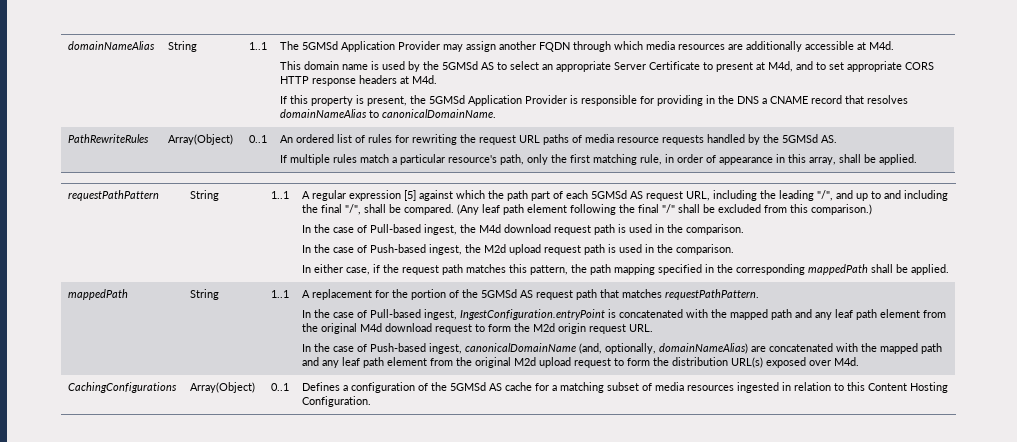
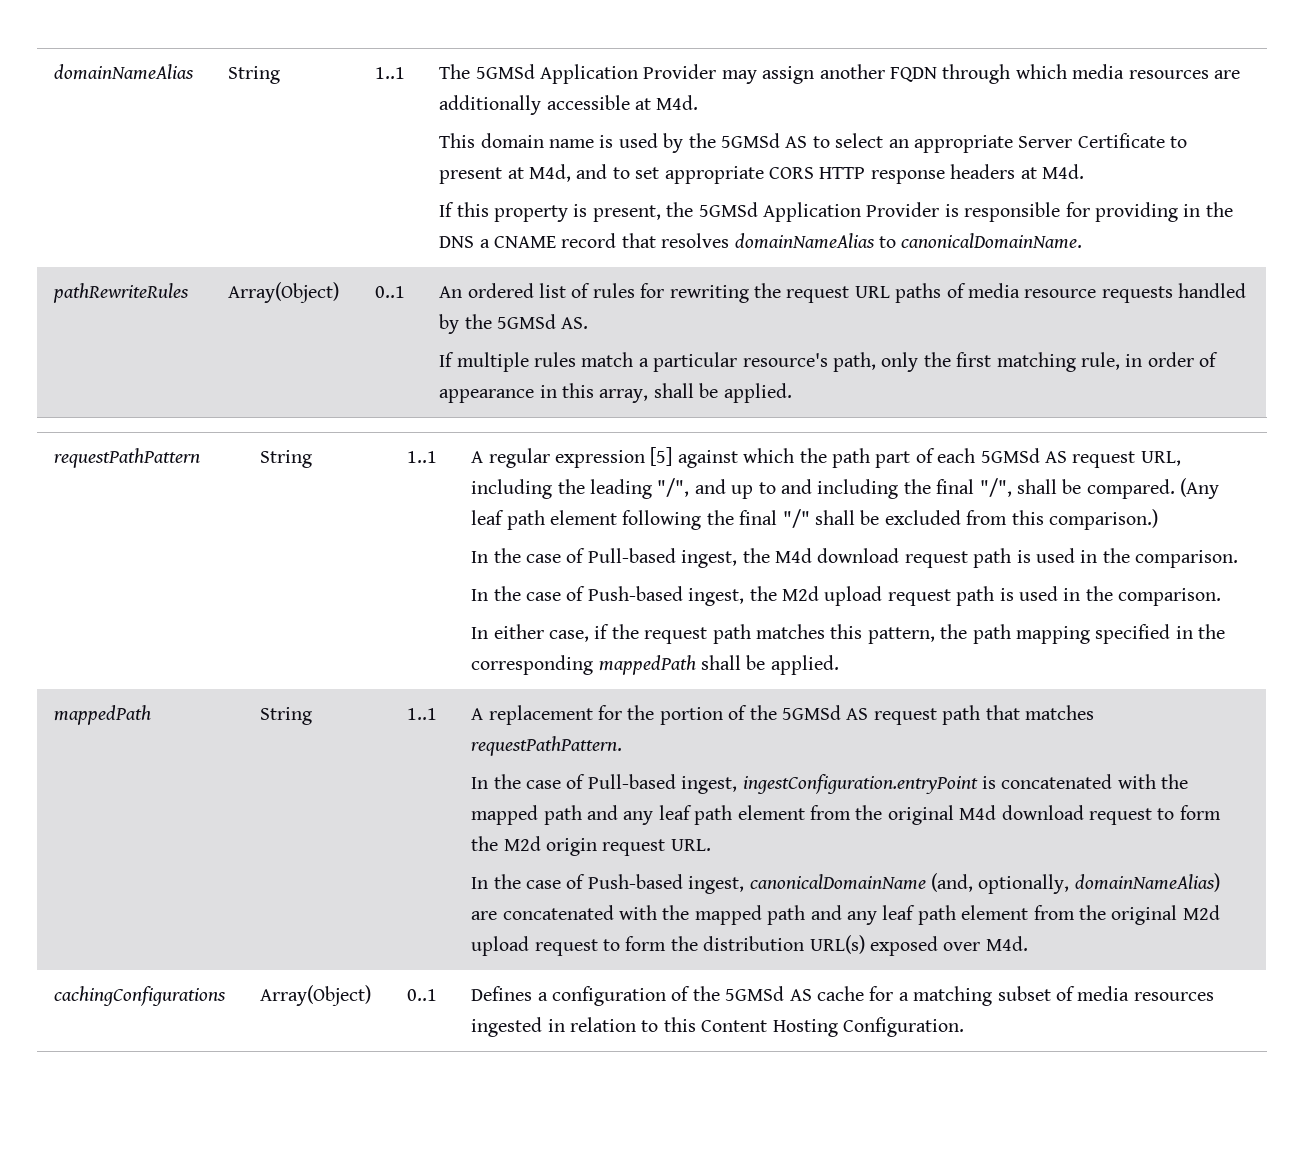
- PathRewriteRules
+ pathRewriteRules
- In the case of Pull-based ingest, IngestConfiguration.entryPoint is concatenated with the mapped path and any leaf path element from the original M4d download request to form the M2d origin request URL.
+ In the case of Pull-based ingest, ingestConfiguration.entryPoint is concatenated with the mapped path and any leaf path element from the original M4d download request to form the M2d origin request URL.
- CachingConfigurations | Array(Object) | 0..1 | Defines a configuration of the 5GMSd AS cache for a matching subset of media resources ingested in relation to this Content Hosting Configuration.
+ cachingConfigurations | Array(Object) | 0..1 | Defines a configuration of the 5GMSd AS cache for a matching subset of media resources ingested in relation to this Content Hosting Configuration.

